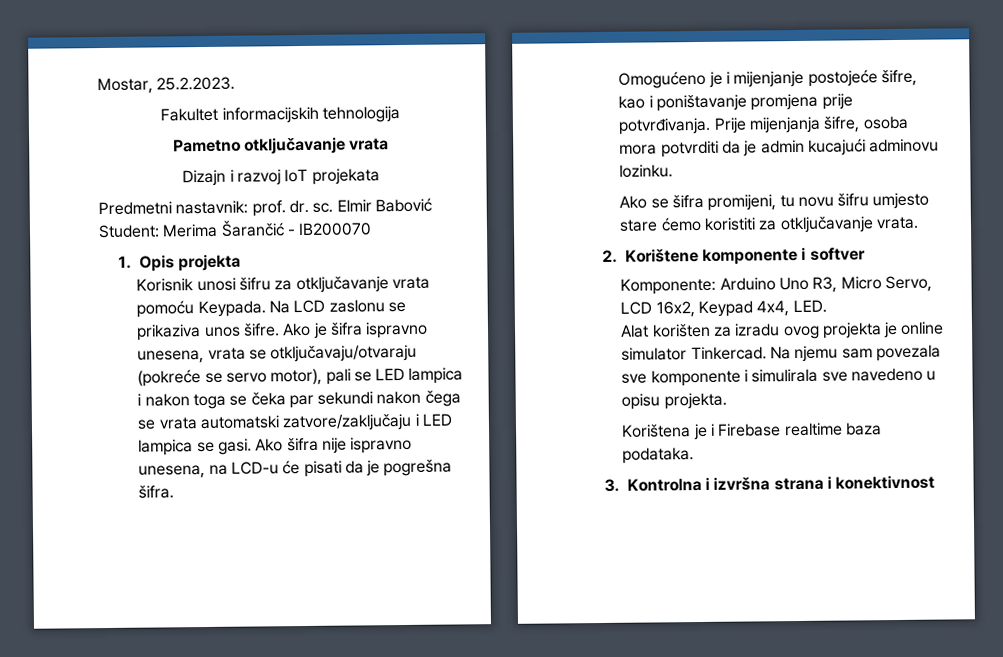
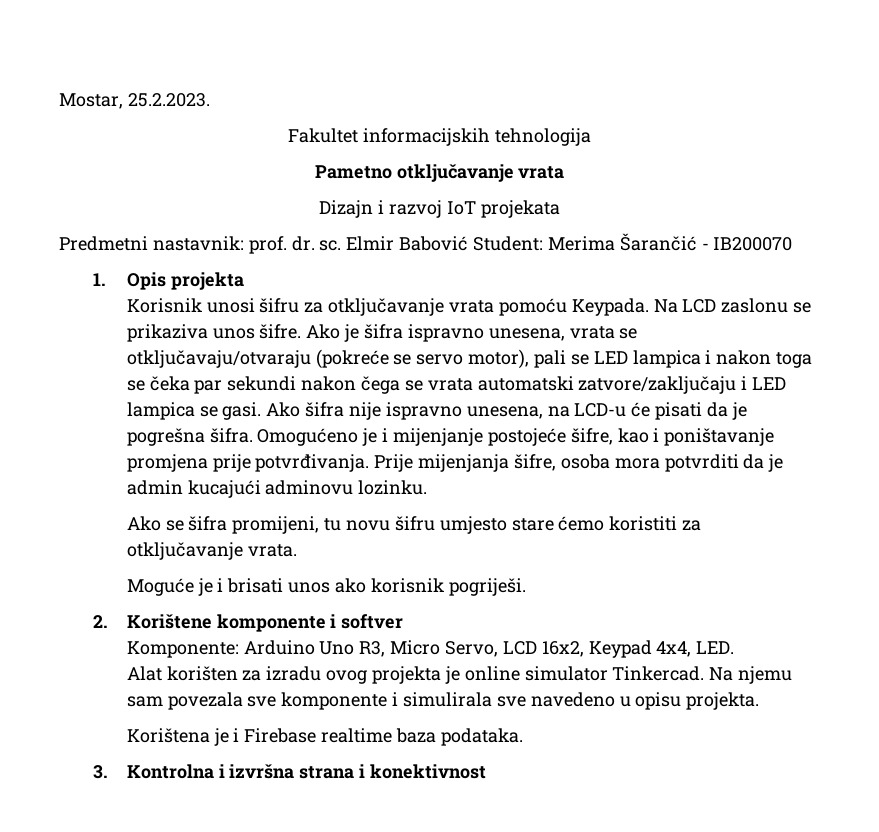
- Ako šifra nije ispravno unesena, na LCD-u će pisati da je pogrešna šifra.
- Omogućeno je i mijenjanje postojeće šifre, kao i poništavanje promjena prije potvrđivanja.
+ Ako šifra nije ispravno unesena, na LCD-u će pisati da je pogrešna šifra. Omogućeno je i mijenjanje postojeće šifre, kao i poništavanje promjena prije potvrđivanja.
+ Moguće je i brisati unos ako korisnik pogriješi.

